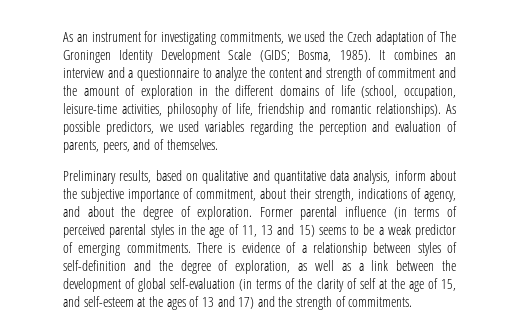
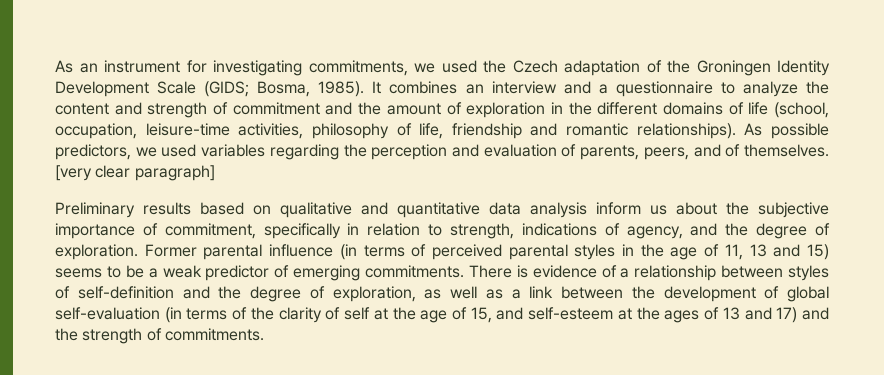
- As an instrument for investigating commitments, we used the Czech adaptation of The Groningen Identity Development Scale (GIDS; Bosma, 1985).
+ As an instrument for investigating commitments, we used the Czech adaptation of the Groningen Identity Development Scale (GIDS; Bosma, 1985).
+ [very clear paragraph]
- Preliminary results, based on qualitative and quantitative data analysis, inform about the subjective importance of commitment, about their strength, indications of agency, and about the degree of exploration.
+ Preliminary results based on qualitative and quantitative data analysis inform us about the subjective importance of commitment, specifically in relation to strength, indications of agency, and the degree of exploration.

